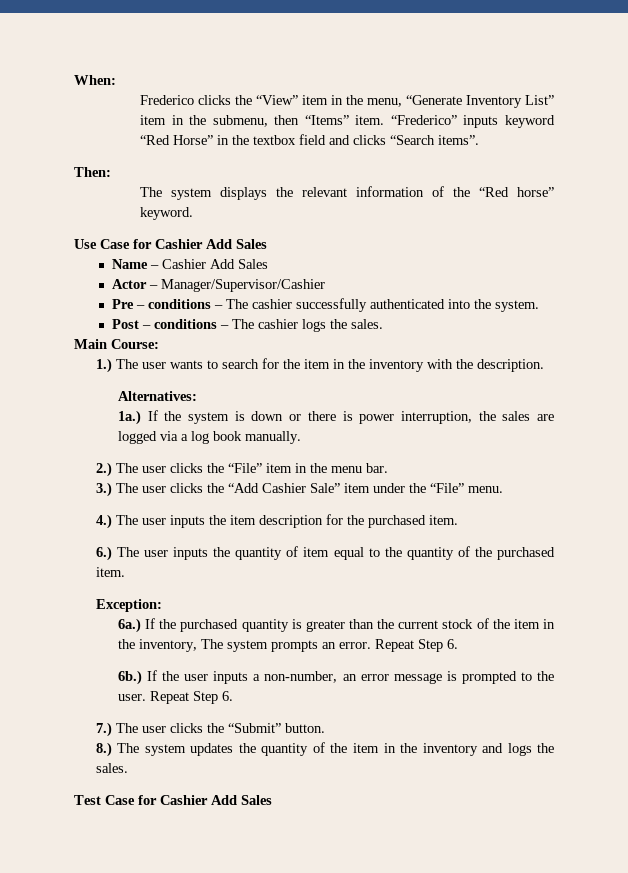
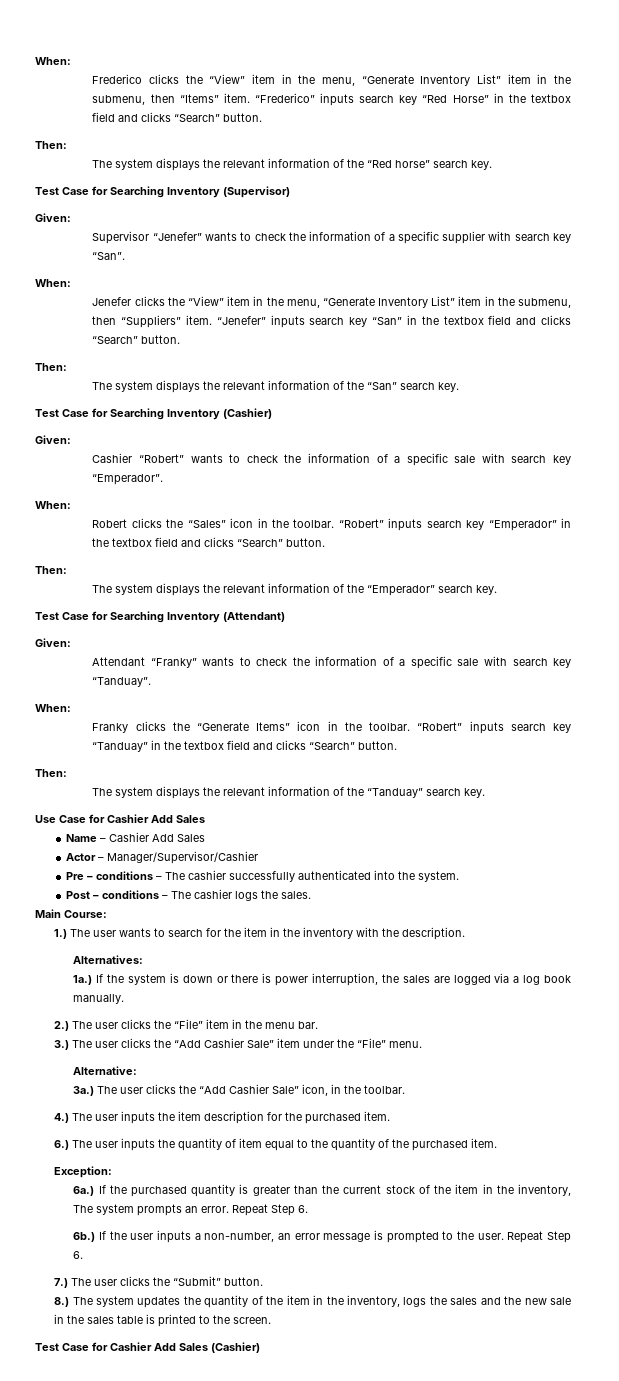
- “Frederico” inputs keyword “Red Horse” in the textbox field and clicks “Search items”.
+ “Frederico” inputs search key “Red Horse” in the textbox field and clicks “Search” button.
- The system displays the relevant information of the “Red horse” keyword.
+ The system displays the relevant information of the “Red horse” search key.
+ Test Case for Searching Inventory (Supervisor)
+ Given:
+ Supervisor “Jenefer” wants to check the information of a specific supplier with search key “San”.
+ When:
+ Jenefer clicks the “View” item in the menu, “Generate Inventory List” item in the submenu, then “Suppliers” item. “Jenefer” inputs search key “San” in the textbox field and clicks “Search” button.
+ Then:
+ The system displays the relevant information of the “San” search key.
+ Test Case for Searching Inventory (Cashier)
+ Given:
+ Cashier “Robert” wants to check the information of a specific sale with search key “Emperador”.
+ When:
+ Robert clicks the “Sales” icon in the toolbar. “Robert” inputs search key “Emperador” in the textbox field and clicks “Search” button.
+ Then:
+ The system displays the relevant information of the “Emperador” search key.
+ Test Case for Searching Inventory (Attendant)
+ Given:
+ Attendant “Franky” wants to check the information of a specific sale with search key “Tanduay”.
+ When:
+ Franky clicks the “Generate Items” icon in the toolbar. “Robert” inputs search key “Tanduay” in the textbox field and clicks “Search” button.
+ Then:
+ The system displays the relevant information of the “Tanduay” search key.
+ Alternative:
+ 3a.) The user clicks the “Add Cashier Sale” icon, in the toolbar.
- 8.) The system updates the quantity of the item in the inventory and logs the sales.
+ 8.) The system updates the quantity of the item in the inventory, logs the sales and the new sale in the sales table is printed to the screen.
- Test Case for Cashier Add Sales
+ Test Case for Cashier Add Sales (Cashier)

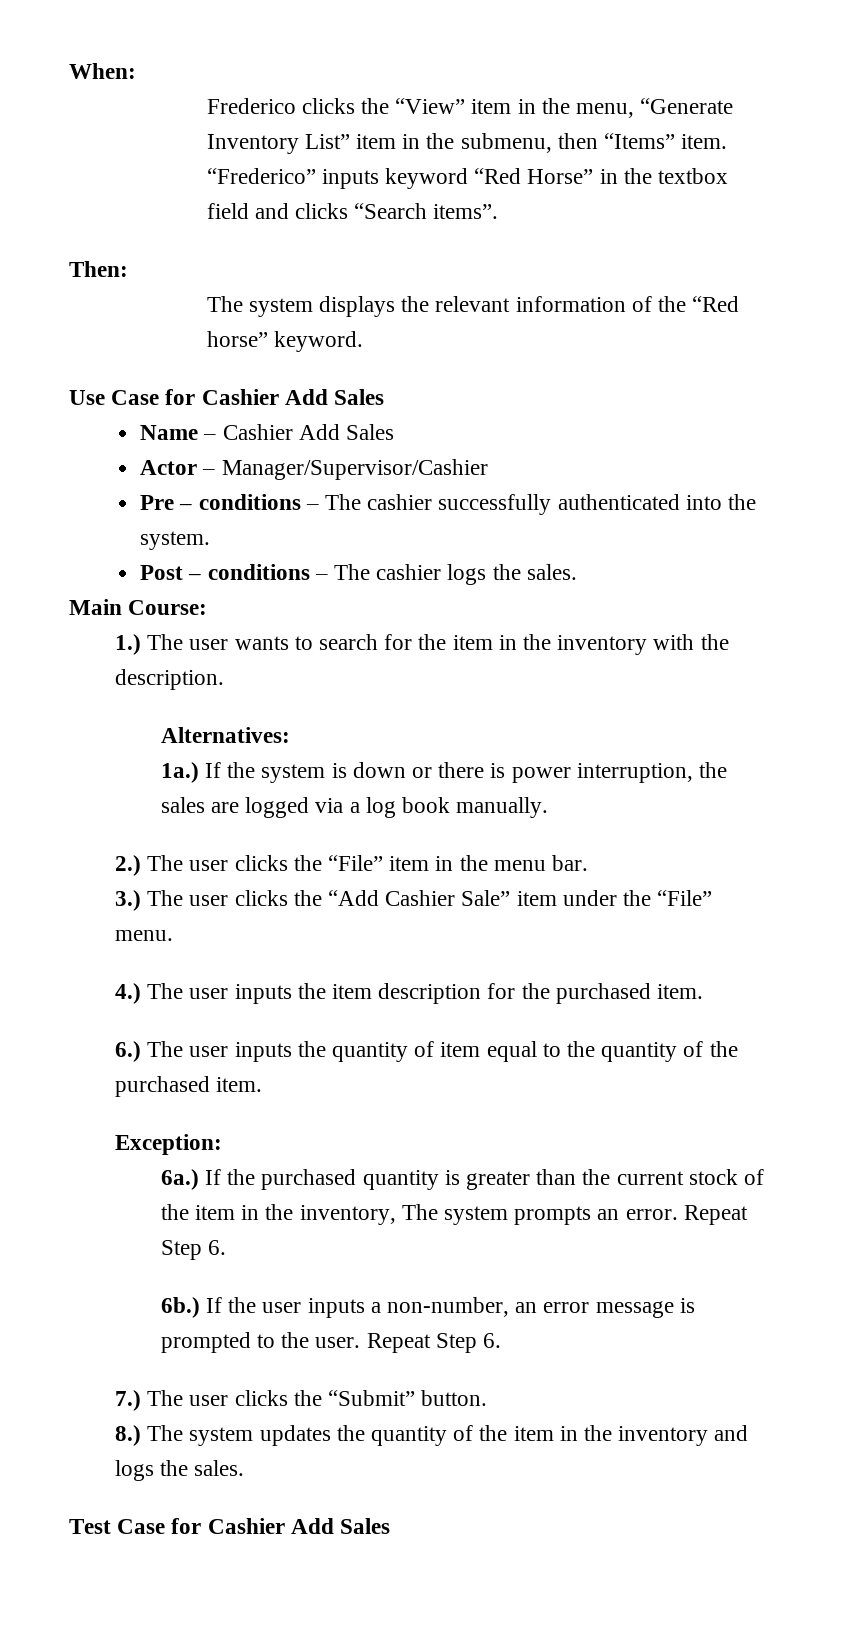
- “Frederico” inputs search key “Red Horse” in the textbox field and clicks “Search” button.
+ “Frederico” inputs keyword “Red Horse” in the textbox field and clicks “Search items”.
- The system displays the relevant information of the “Red horse” search key.
- Test Case for Searching Inventory (Supervisor)
- Given:
- Supervisor “Jenefer” wants to check the information of a specific supplier with search key “San”.
- When:
- Jenefer clicks the “View” item in the menu, “Generate Inventory List” item in the submenu, then “Suppliers” item. “Jenefer” inputs search key “San” in the textbox field and clicks “Search” button.
- Then:
- The system displays the relevant information of the “San” search key.
- Test Case for Searching Inventory (Cashier)
- Given:
- Cashier “Robert” wants to check the information of a specific sale with search key “Emperador”.
- When:
- Robert clicks the “Sales” icon in the toolbar. “Robert” inputs search key “Emperador” in the textbox field and clicks “Search” button.
- Then:
- The system displays the relevant information of the “Emperador” search key.
- Test Case for Searching Inventory (Attendant)
- Given:
- Attendant “Franky” wants to check the information of a specific sale with search key “Tanduay”.
- When:
- Franky clicks the “Generate Items” icon in the toolbar. “Robert” inputs search key “Tanduay” in the textbox field and clicks “Search” button.
- Then:
- The system displays the relevant information of the “Tanduay” search key.
+ The system displays the relevant information of the “Red horse” keyword.
- Alternative:
- 3a.) The user clicks the “Add Cashier Sale” icon, in the toolbar.
- 8.) The system updates the quantity of the item in the inventory, logs the sales and the new sale in the sales table is printed to the screen.
+ 8.) The system updates the quantity of the item in the inventory and logs the sales.
- Test Case for Cashier Add Sales (Cashier)
+ Test Case for Cashier Add Sales

